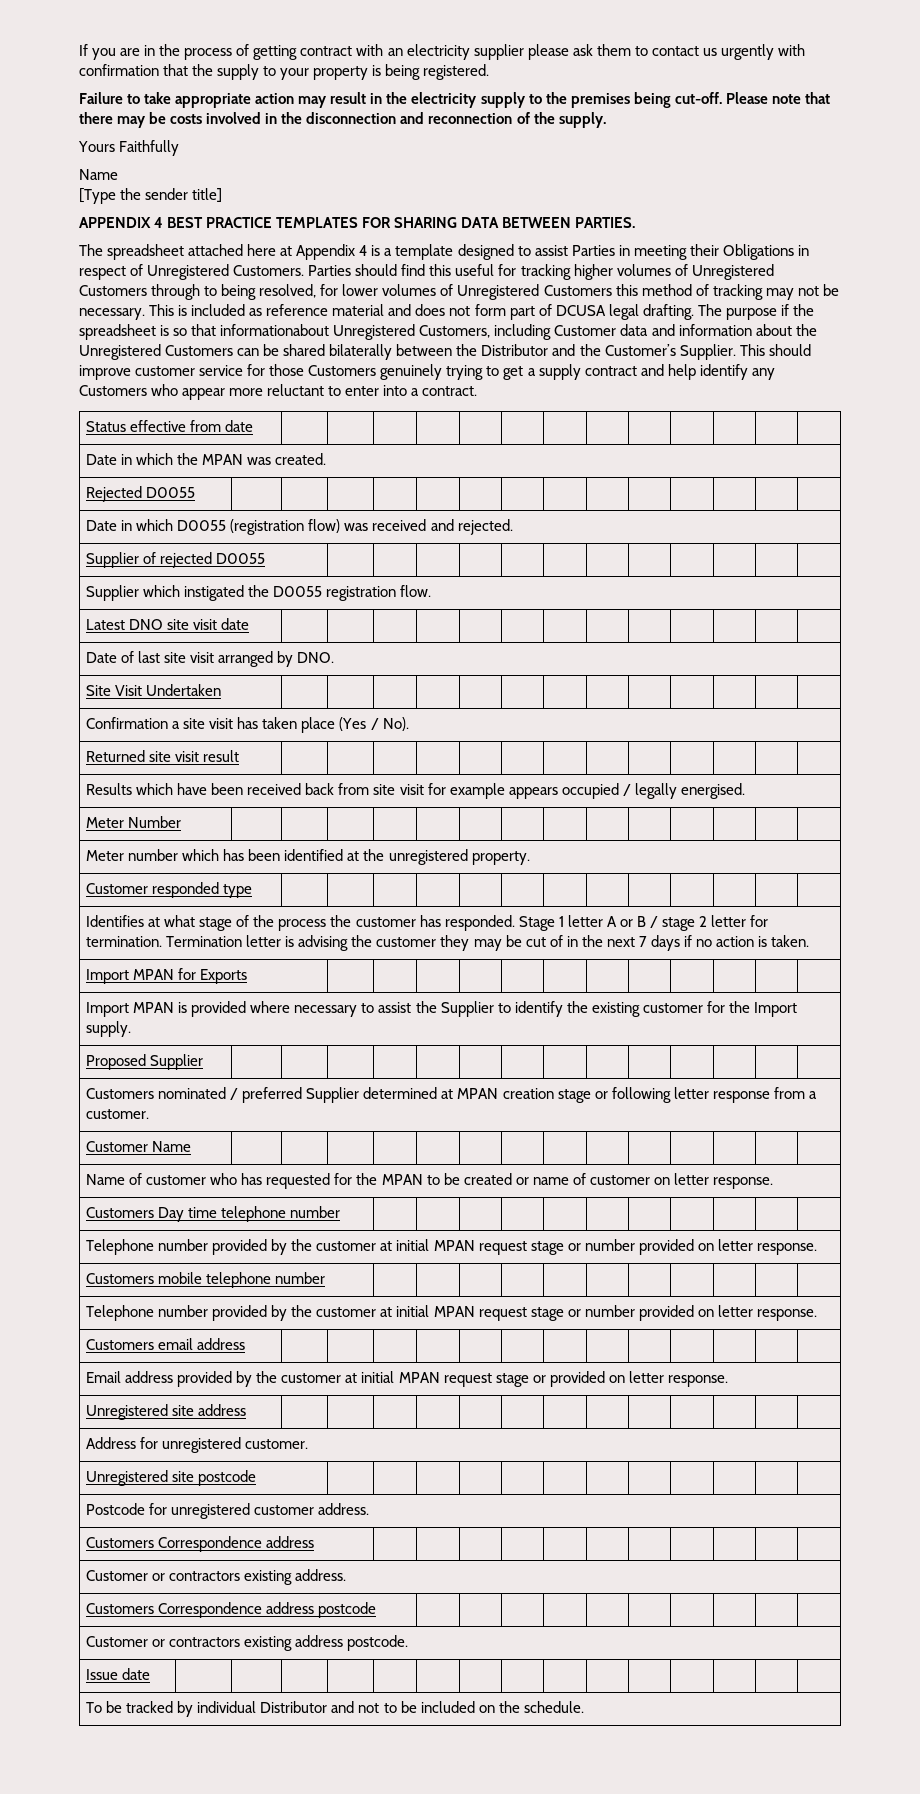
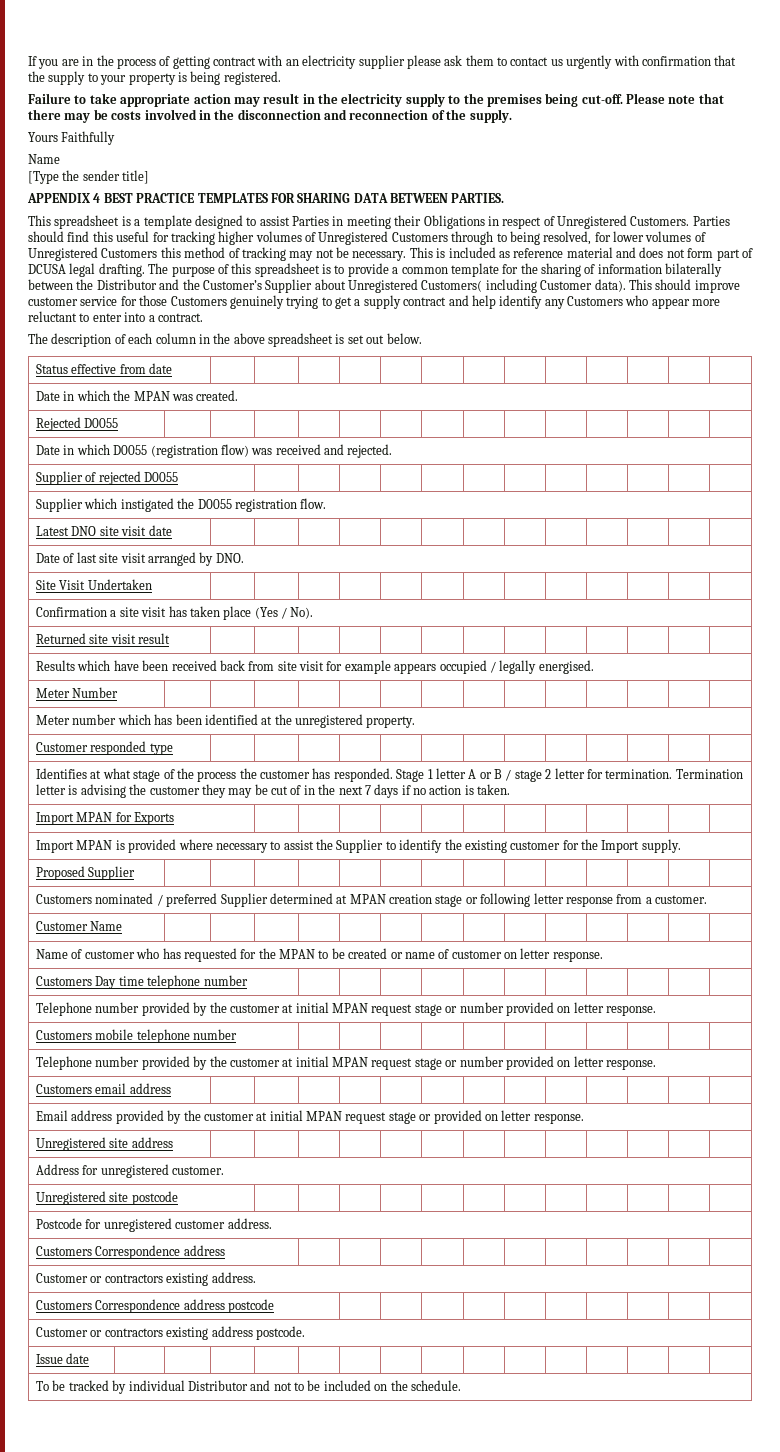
- The spreadsheet attached here at Appendix 4 is a template designed to assist Parties in meeting their Obligations in respect of Unregistered Customers.
+ This spreadsheet is a template designed to assist Parties in meeting their Obligations in respect of Unregistered Customers.
- The purpose if the spreadsheet is so that informationabout Unregistered Customers, including Customer data and information about the Unregistered Customers can be shared bilaterally between the Distributor and the Customer’s Supplier.
+ The purpose of this spreadsheet is to provide a common template for the sharing of information bilaterally between the Distributor and the Customer’s Supplier about Unregistered Customers( including Customer data).
+ The description of each column in the above spreadsheet is set out below.

